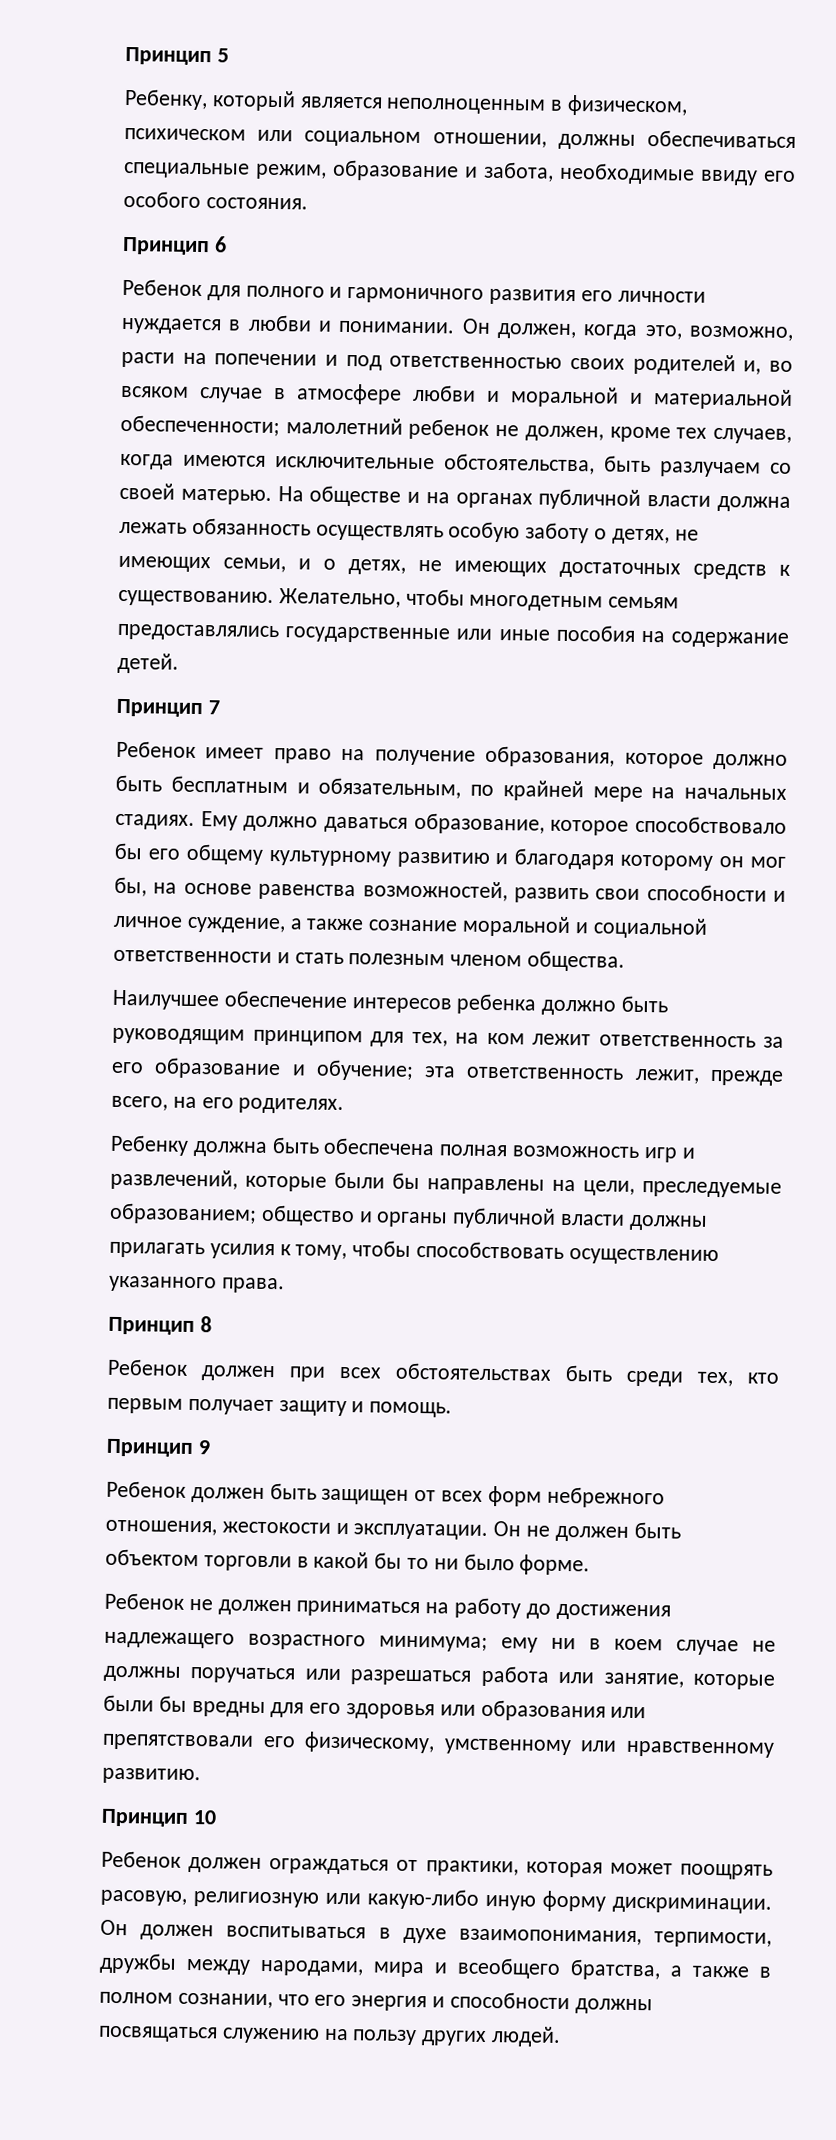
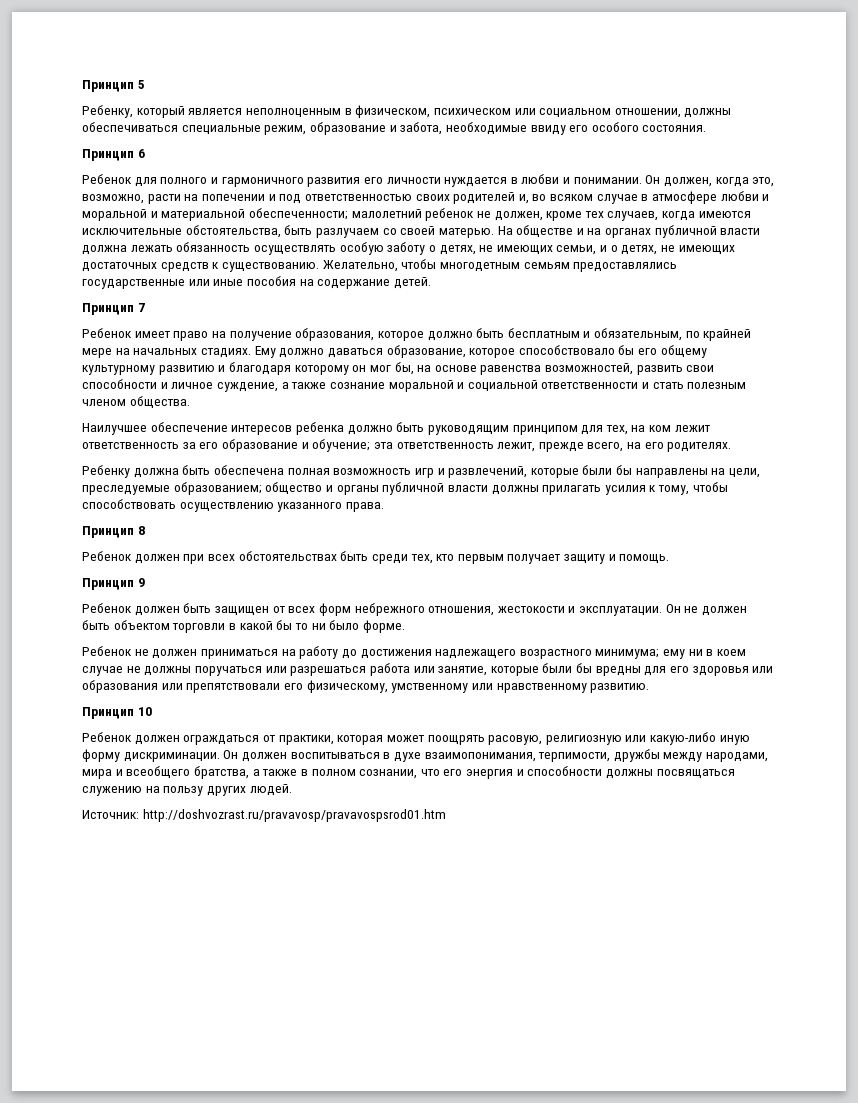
+ Источник: http://doshvozrast.ru/pravavosp/pravavospsrod01.htm

